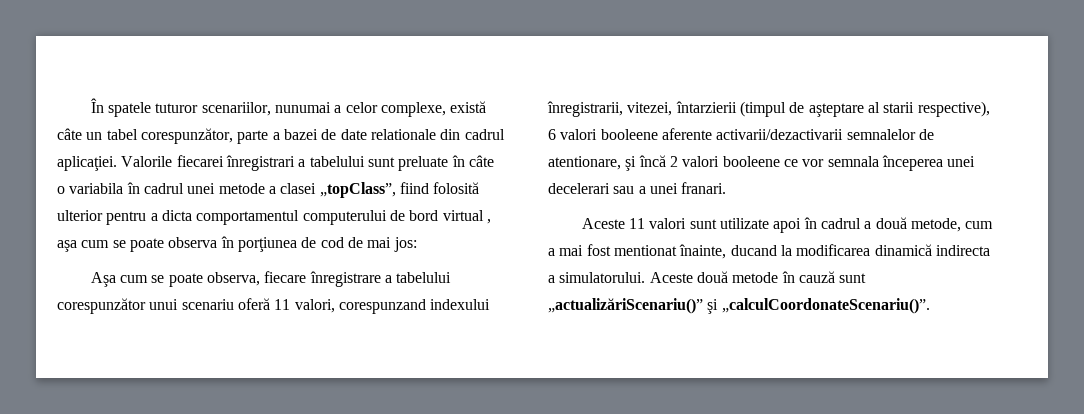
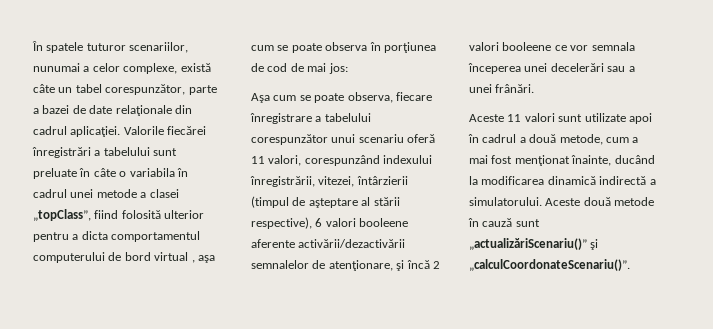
- În spatele tuturor scenariilor, nunumai a celor complexe, există câte un tabel corespunzător, parte a bazei de date relationale din cadrul aplicaţiei.
+ În spatele tuturor scenariilor, nunumai a celor complexe, există câte un tabel corespunzător, parte a bazei de date relaţionale din cadrul aplicaţiei.
- Valorile fiecarei înregistrari a tabelului sunt preluate în câte o variabila în cadrul unei metode a clasei „topClass”, fiind folosită ulterior pentru a dicta comportamentul computerului de bord virtual , aşa cum se poate observa în porţiunea de cod de mai jos:
+ Valorile fiecărei înregistrări a tabelului sunt preluate în câte o variabila în cadrul unei metode a clasei „topClass”, fiind folosită ulterior pentru a dicta comportamentul computerului de bord virtual , aşa cum se poate observa în porţiunea de cod de mai jos:
- Aşa cum se poate observa, fiecare înregistrare a tabelului corespunzător unui scenariu oferă 11 valori, corespunzand indexului înregistrarii, vitezei, întarzierii (timpul de aşteptare al starii respective), 6 valori booleene aferente activarii/dezactivarii semnalelor de atentionare, şi încă 2 valori booleene ce vor semnala începerea unei decelerari sau a unei franari.
+ Aşa cum se poate observa, fiecare înregistrare a tabelului corespunzător unui scenariu oferă 11 valori, corespunzând indexului înregistrării, vitezei, întârzierii (timpul de aşteptare al stării respective), 6 valori booleene aferente activării/dezactivării semnalelor de atenţionare, şi încă 2 valori booleene ce vor semnala începerea unei decelerări sau a unei frânări.
- Aceste 11 valori sunt utilizate apoi în cadrul a două metode, cum a mai fost mentionat înainte, ducand la modificarea dinamică indirecta a simulatorului.
+ Aceste 11 valori sunt utilizate apoi în cadrul a două metode, cum a mai fost menţionat înainte, ducând la modificarea dinamică indirectă a simulatorului.

